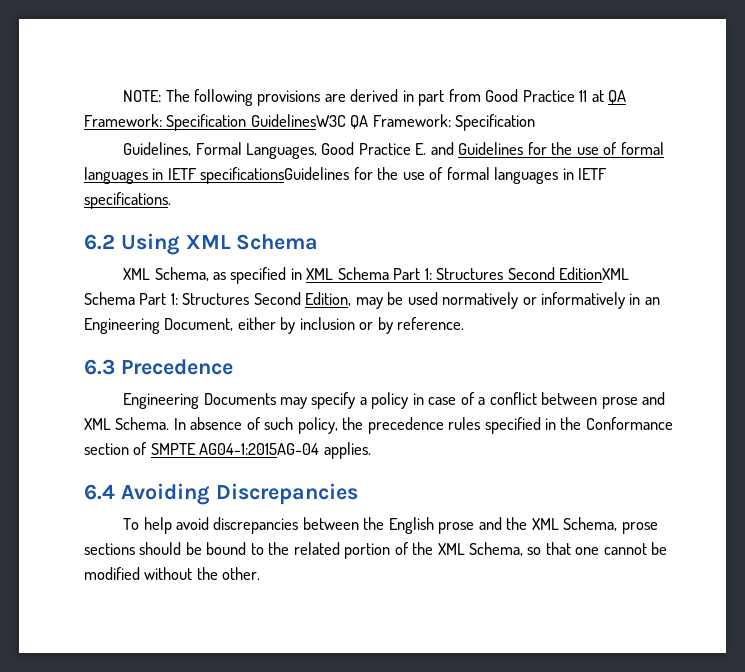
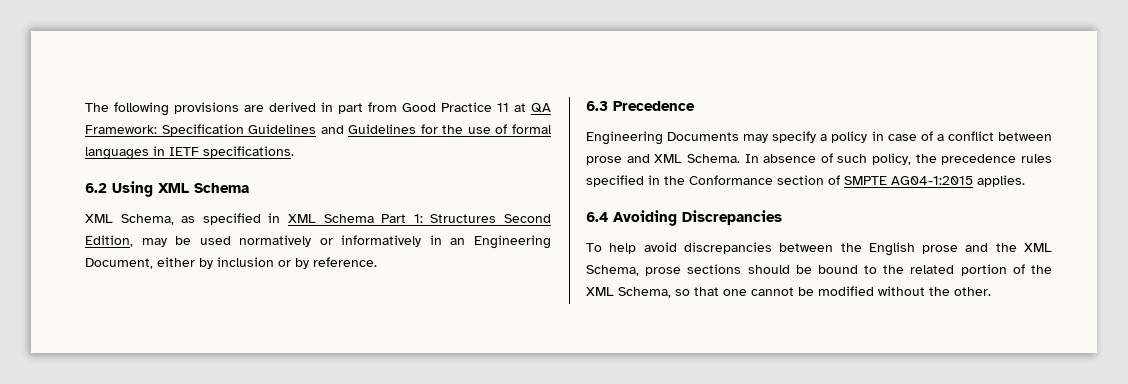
- NOTE: The following provisions are derived in part from Good Practice 11 at QA Framework: Specification GuidelinesW3C QA Framework: Specification
- Guidelines, Formal Languages, Good Practice E. and Guidelines for the use of formal languages in IETF specificationsGuidelines for the use of formal languages in IETF specifications.
+ The following provisions are derived in part from Good Practice 11 at QA Framework: Specification Guidelines and Guidelines for the use of formal languages in IETF specifications.
- XML Schema, as specified in XML Schema Part 1: Structures Second EditionXML Schema Part 1: Structures Second Edition, may be used normatively or informatively in an Engineering Document, either by inclusion or by reference.
+ XML Schema, as specified in XML Schema Part 1: Structures Second Edition, may be used normatively or informatively in an Engineering Document, either by inclusion or by reference.
- In absence of such policy, the precedence rules specified in the Conformance section of SMPTE AG04-1:2015AG-04 applies.
+ In absence of such policy, the precedence rules specified in the Conformance section of SMPTE AG04-1:2015 applies.

